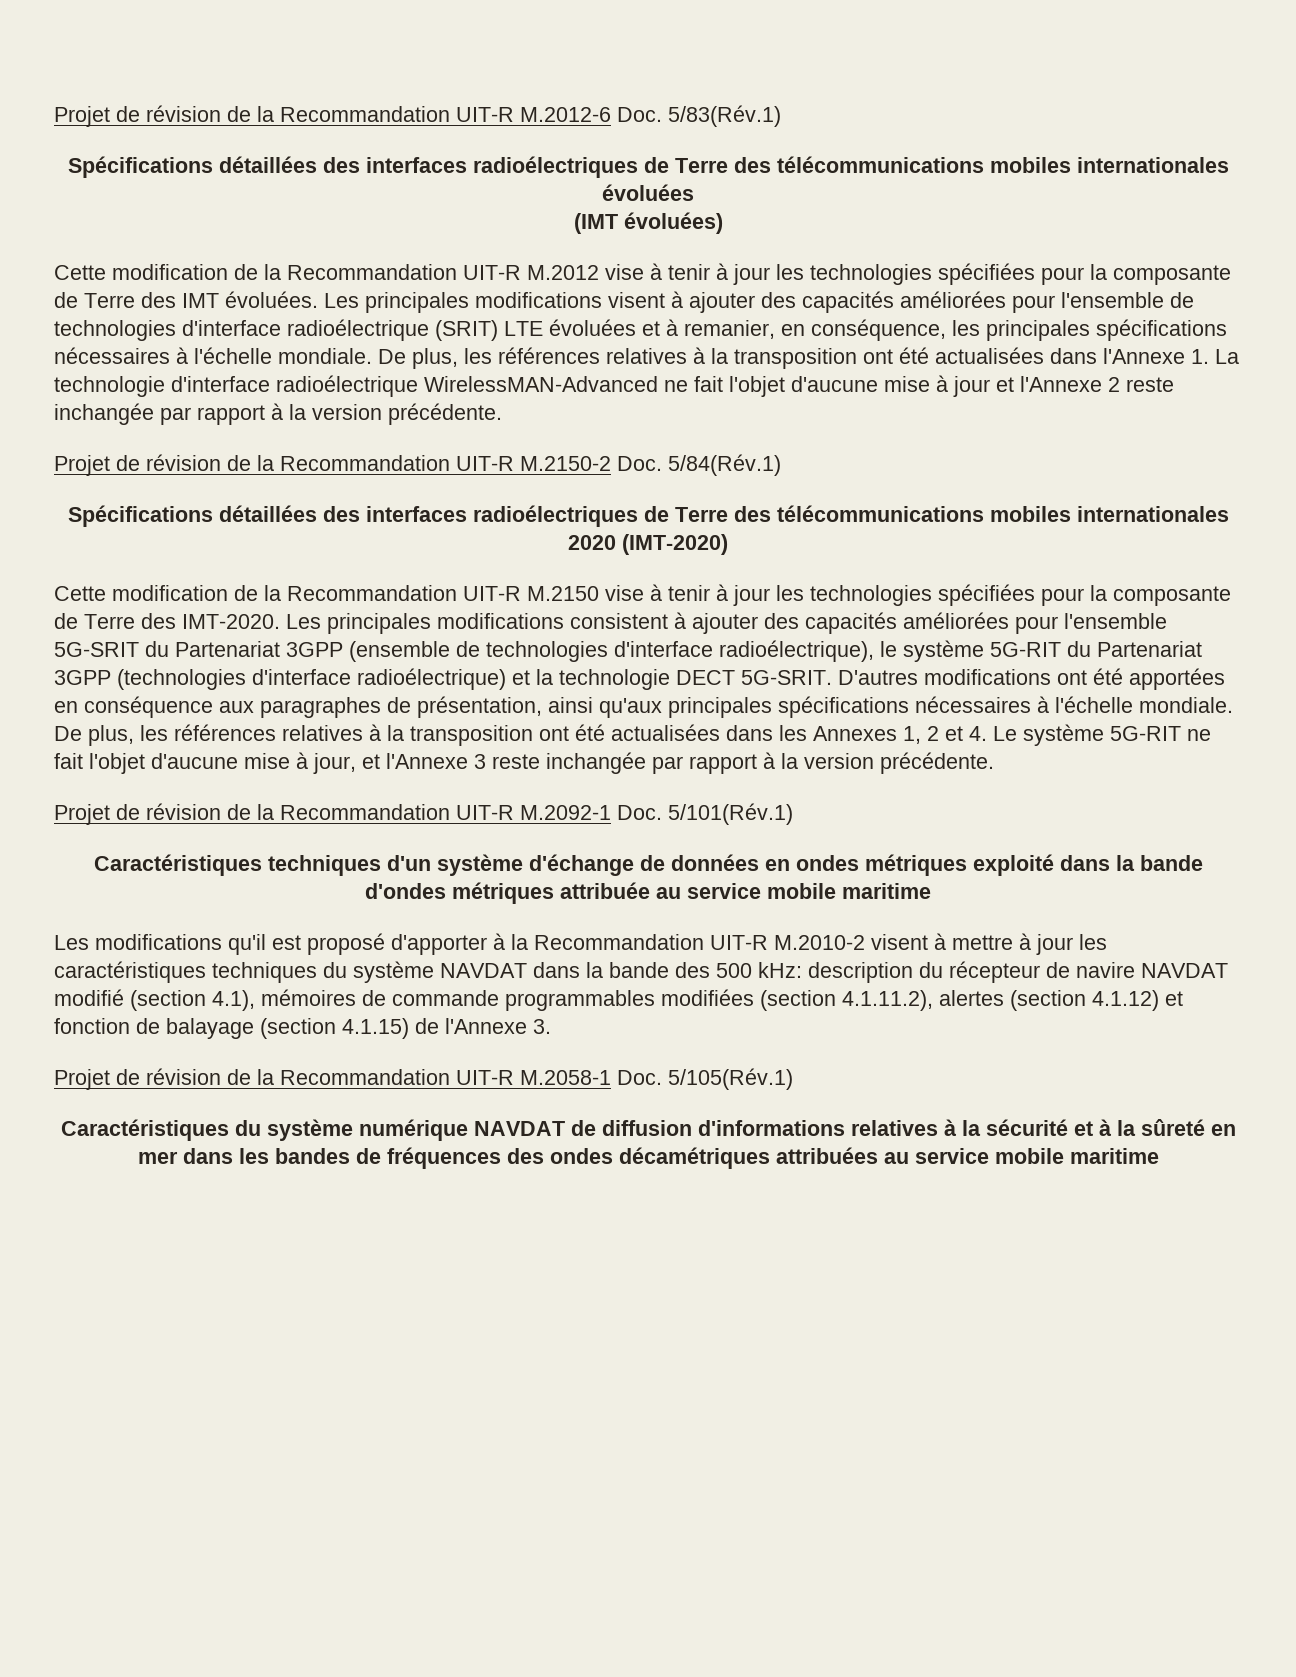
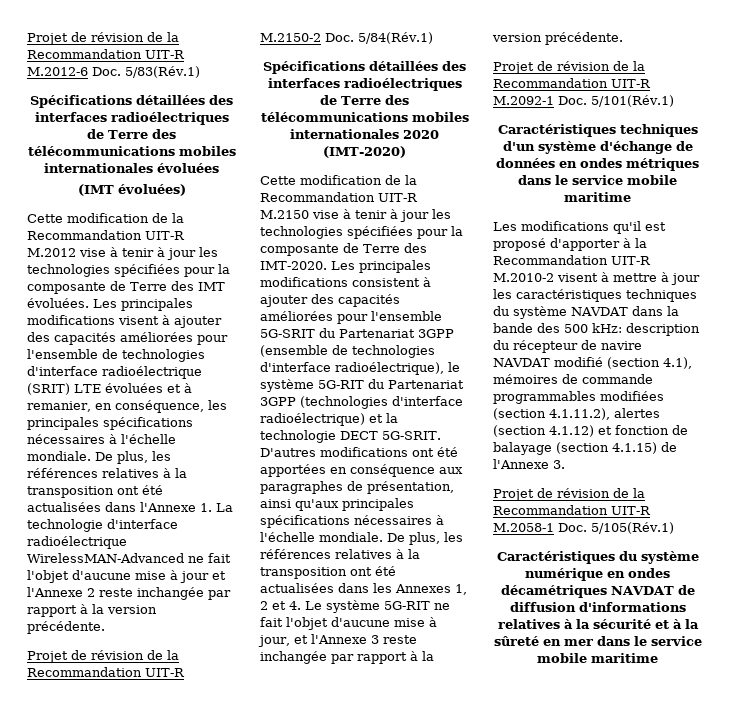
- Caractéristiques techniques d'un système d'échange de données en ondes métriques exploité dans la bande d'ondes métriques attribuée au service mobile maritime
+ Caractéristiques techniques d'un système d'échange de données en ondes métriques dans le service mobile maritime
- Caractéristiques du système numérique NAVDAT de diffusion d'informations relatives à la sécurité et à la sûreté en mer dans les bandes de fréquences des ondes décamétriques attribuées au service mobile maritime
+ Caractéristiques du système numérique en ondes décamétriques NAVDAT de diffusion d'informations relatives à la sécurité et à la sûreté en mer dans le service mobile maritime

